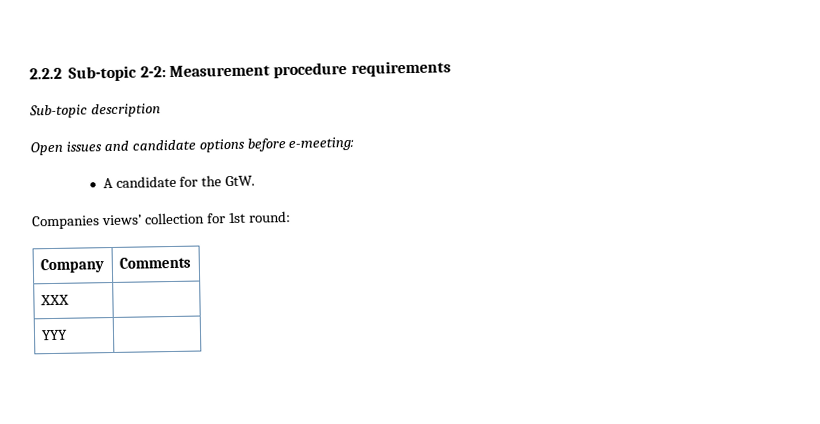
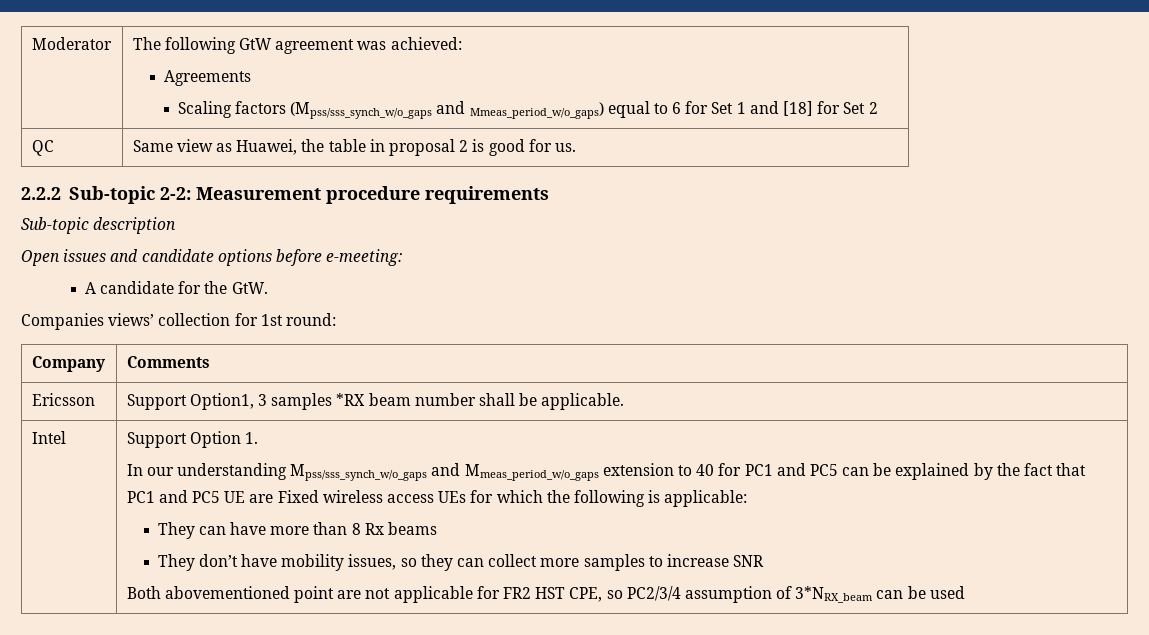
+ Moderator | The following GtW agreement was achieved:
+ Agreements
+ Scaling factors (Mpss/sss_synch_w/o_gaps and Mmeas_period_w/o_gaps) equal to 6 for Set 1 and [18] for Set 2
+ QC | Same view as Huawei, the table in proposal 2 is good for us.
- XXX |
- YYY |
+ Ericsson | Support Option1, 3 samples *RX beam number shall be applicable.
+ Intel | Support Option 1.
+ In our understanding Mpss/sss_synch_w/o_gaps and Mmeas_period_w/o_gaps extension to 40 for PC1 and PC5 can be explained by the fact that PC1 and PC5 UE are Fixed wireless access UEs for which the following is applicable:
+ They can have more than 8 Rx beams
+ They don’t have mobility issues, so they can collect more samples to increase SNR
+ Both abovementioned point are not applicable for FR2 HST CPE, so PC2/3/4 assumption of 3*NRX_beam can be used

